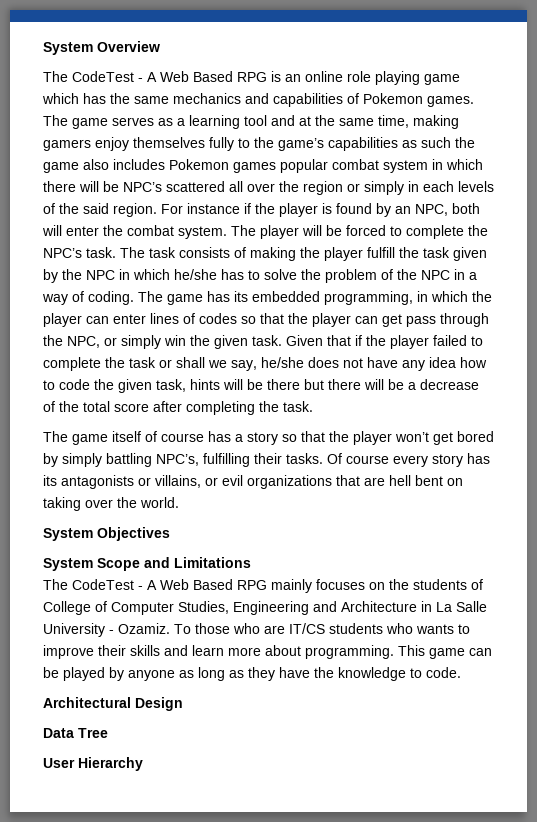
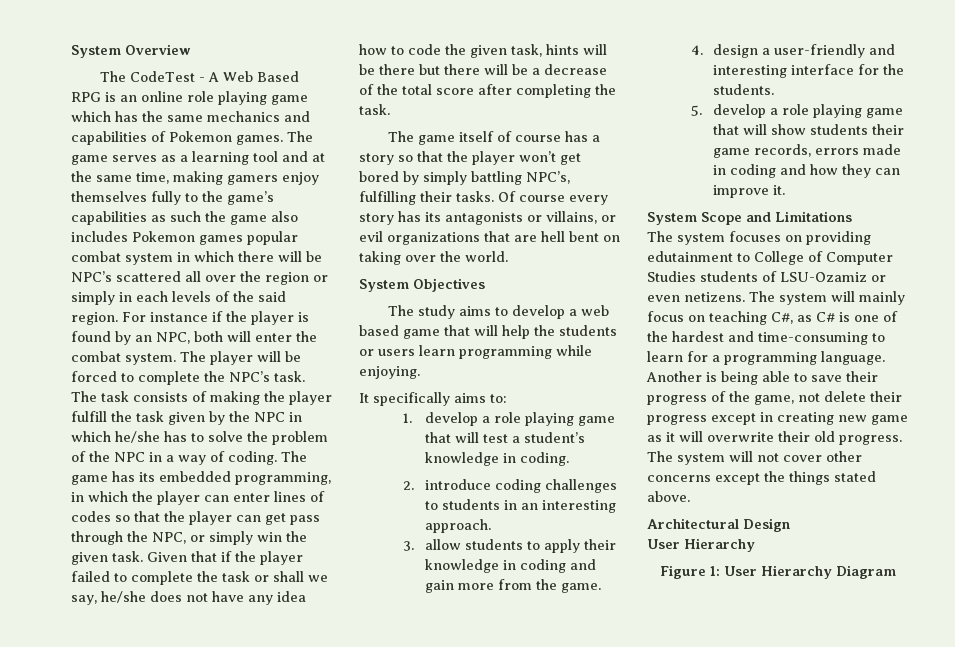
+ The study aims to develop a web based game that will help the students or users learn programming while enjoying.
+ It specifically aims to:
+ 1. develop a role playing game that will test a student’s knowledge in coding.
+ 2. introduce coding challenges to students in an interesting approach.
+ 3. allow students to apply their knowledge in coding and gain more from the game.
+ 4. design a user-friendly and interesting interface for the students.
+ 5. develop a role playing game that will show students their game records, errors made in coding and how they can improve it.
- The CodeTest - A Web Based RPG mainly focuses on the students of College of Computer Studies, Engineering and Architecture in La Salle University - Ozamiz. To those who are IT/CS students who wants to improve their skills and learn more about programming. This game can be played by anyone as long as they have the knowledge to code.
+ The system focuses on providing edutainment to College of Computer Studies students of LSU-Ozamiz or even netizens. The system will mainly focus on teaching C#, as C# is one of the hardest and time-consuming to learn for a programming language. Another is being able to save their progress of the game, not delete their progress except in creating new game as it will overwrite their old progress. The system will not cover other concerns except the things stated above.
  Architectural Design
- Data Tree
  User Hierarchy
+ Figure 1: User Hierarchy Diagram

